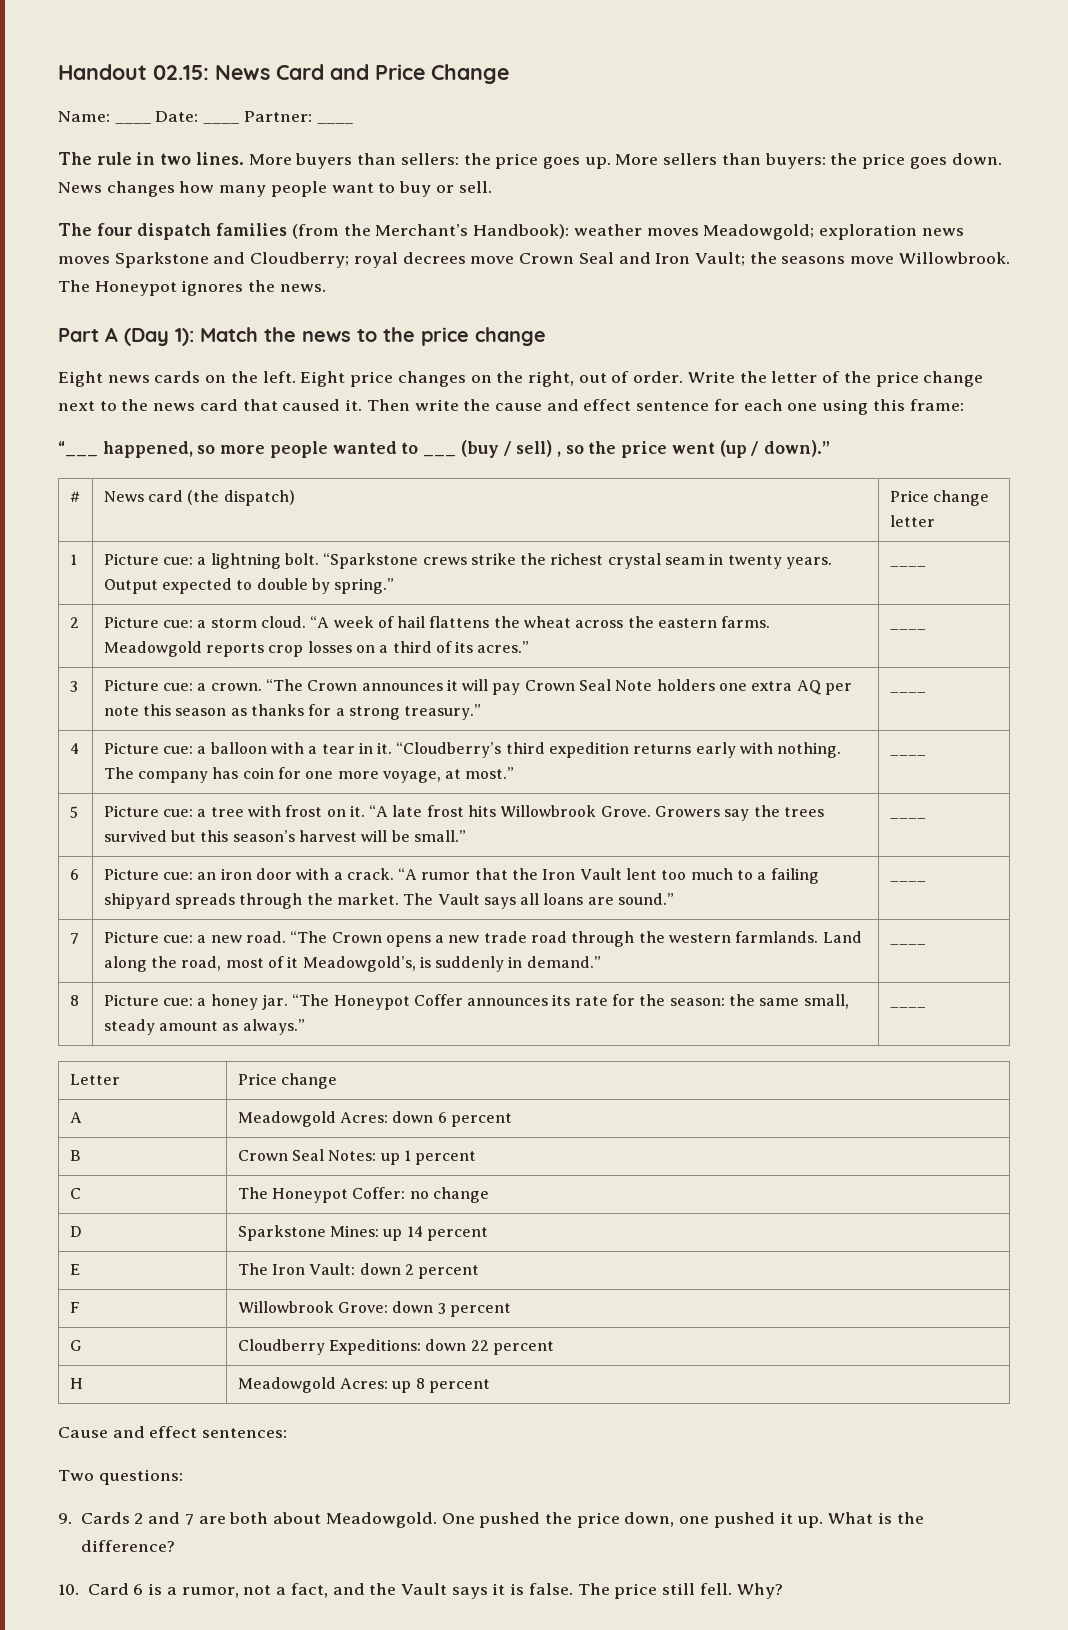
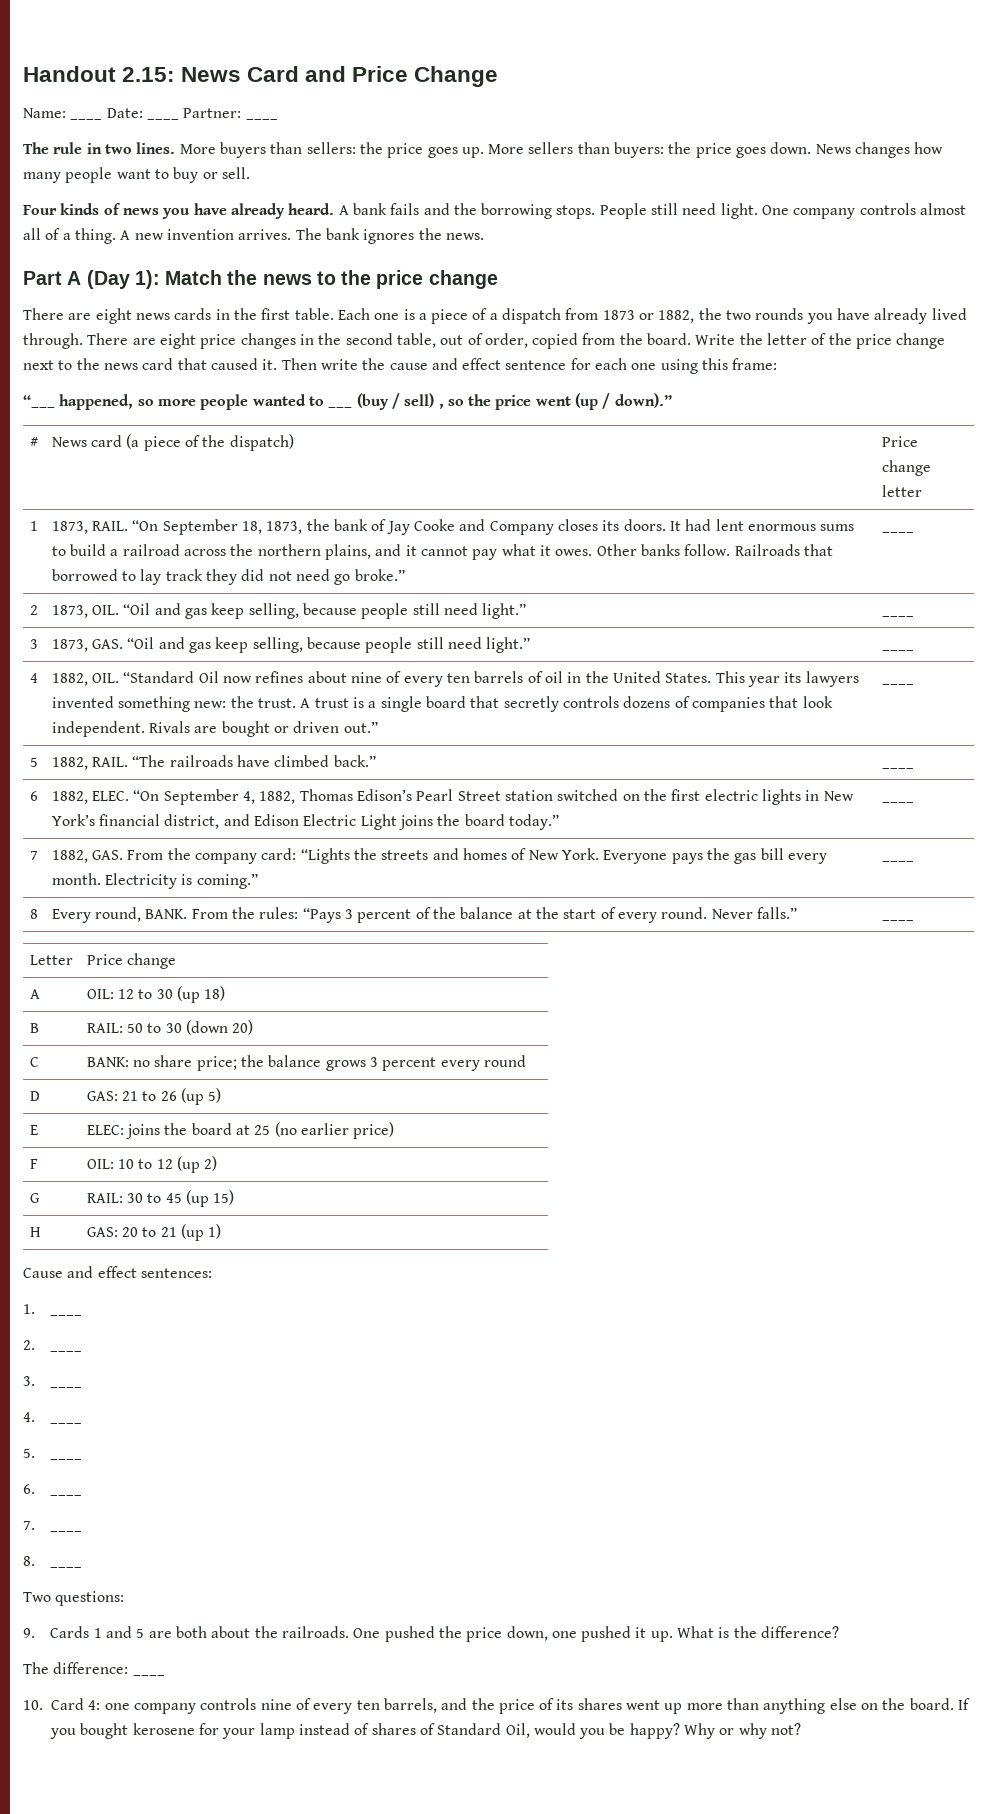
- Handout 02.15: News Card and Price Change
+ Handout 2.15: News Card and Price Change
- The four dispatch families (from the Merchant’s Handbook): weather moves Meadowgold; exploration news moves Sparkstone and Cloudberry; royal decrees move Crown Seal and Iron Vault; the seasons move Willowbrook. The Honeypot ignores the news.
+ Four kinds of news you have already heard. A bank fails and the borrowing stops. People still need light. One company controls almost all of a thing. A new invention arrives. The bank ignores the news.
- Eight news cards on the left. Eight price changes on the right, out of order.
+ There are eight news cards in the first table. Each one is a piece of a dispatch from 1873 or 1882, the two rounds you have already lived through. There are eight price changes in the second table, out of order, copied from the board.
- # | News card (the dispatch) | Price change letter
+ # | News card (a piece of the dispatch) | Price change letter
- Picture cue: a lightning bolt. “Sparkstone crews strike the richest crystal seam in twenty years. Output expected to double by spring.” | ____
- 2 | Picture cue: a storm cloud. “A week of hail flattens the wheat across the eastern farms. Meadowgold reports crop losses on a third of its acres.” | ____
- 3 | Picture cue: a crown. “The Crown announces it will pay Crown Seal Note holders one extra AQ per note this season as thanks for a strong treasury.” | ____
- 4 | Picture cue: a balloon with a tear in it. “Cloudberry’s third expedition returns early with nothing. The company has coin for one more voyage, at most.” | ____
- 5 | Picture cue: a tree with frost on it. “A late frost hits Willowbrook Grove. Growers say the trees survived but this season’s harvest will be small.” | ____
- 6 | Picture cue: an iron door with a crack. “A rumor that the Iron Vault lent too much to a failing shipyard spreads through the market. The Vault says all loans are sound.” | ____
- 7 | Picture cue: a new road. “The Crown opens a new trade road through the western farmlands. Land along the road, most of it Meadowgold’s, is suddenly in demand.” | ____
- 8 | Picture cue: a honey jar. “The Honeypot Coffer announces its rate for the season: the same small, steady amount as always.” | ____
+ 1873, RAIL. “On September 18, 1873, the bank of Jay Cooke and Company closes its doors. It had lent enormous sums to build a railroad across the northern plains, and it cannot pay what it owes. Other banks follow. Railroads that borrowed to lay track they did not need go broke.” | ____
+ 2 | 1873, OIL. “Oil and gas keep selling, because people still need light.” | ____
+ 3 | 1873, GAS. “Oil and gas keep selling, because people still need light.” | ____
+ 4 | 1882, OIL. “Standard Oil now refines about nine of every ten barrels of oil in the United States. This year its lawyers invented something new: the trust. A trust is a single board that secretly controls dozens of companies that look independent. Rivals are bought or driven out.” | ____
+ 5 | 1882, RAIL. “The railroads have climbed back.” | ____
+ 6 | 1882, ELEC. “On September 4, 1882, Thomas Edison’s Pearl Street station switched on the first electric lights in New York’s financial district, and Edison Electric Light joins the board today.” | ____
+ 7 | 1882, GAS. From the company card: “Lights the streets and homes of New York. Everyone pays the gas bill every month. Electricity is coming.” | ____
+ 8 | Every round, BANK. From the rules: “Pays 3 percent of the balance at the start of every round. Never falls.” | ____
- A | Meadowgold Acres: down 6 percent
- B | Crown Seal Notes: up 1 percent
- C | The Honeypot Coffer: no change
- D | Sparkstone Mines: up 14 percent
- E | The Iron Vault: down 2 percent
- F | Willowbrook Grove: down 3 percent
- G | Cloudberry Expeditions: down 22 percent
- H | Meadowgold Acres: up 8 percent
+ A | OIL: 12 to 30 (up 18)
+ B | RAIL: 50 to 30 (down 20)
+ C | BANK: no share price; the balance grows 3 percent every round
+ D | GAS: 21 to 26 (up 5)
+ E | ELEC: joins the board at 25 (no earlier price)
+ F | OIL: 10 to 12 (up 2)
+ G | RAIL: 30 to 45 (up 15)
+ H | GAS: 20 to 21 (up 1)
  Cause and effect sentences:
+ 1. ____
+ 2. ____
+ 3. ____
+ 4. ____
+ 5. ____
+ 6. ____
+ 7. ____
+ 8. ____
- 9. Cards 2 and 7 are both about Meadowgold.
+ 9. Cards 1 and 5 are both about the railroads.
+ The difference: ____
- 10. Card 6 is a rumor, not a fact, and the Vault says it is false. The price still fell. Why?
+ 10. Card 4: one company controls nine of every ten barrels, and the price of its shares went up more than anything else on the board. If you bought kerosene for your lamp instead of shares of Standard Oil, would you be happy? Why or why not?

